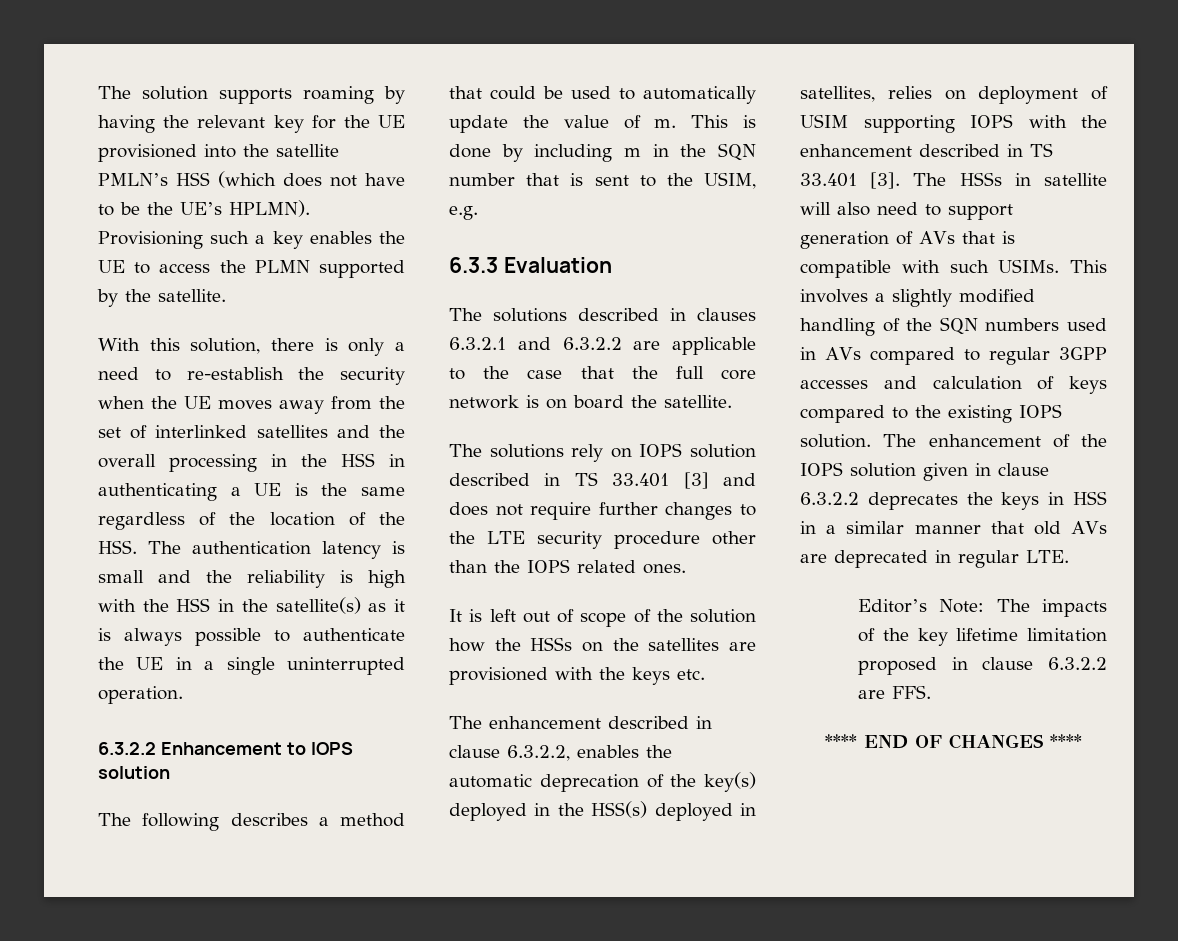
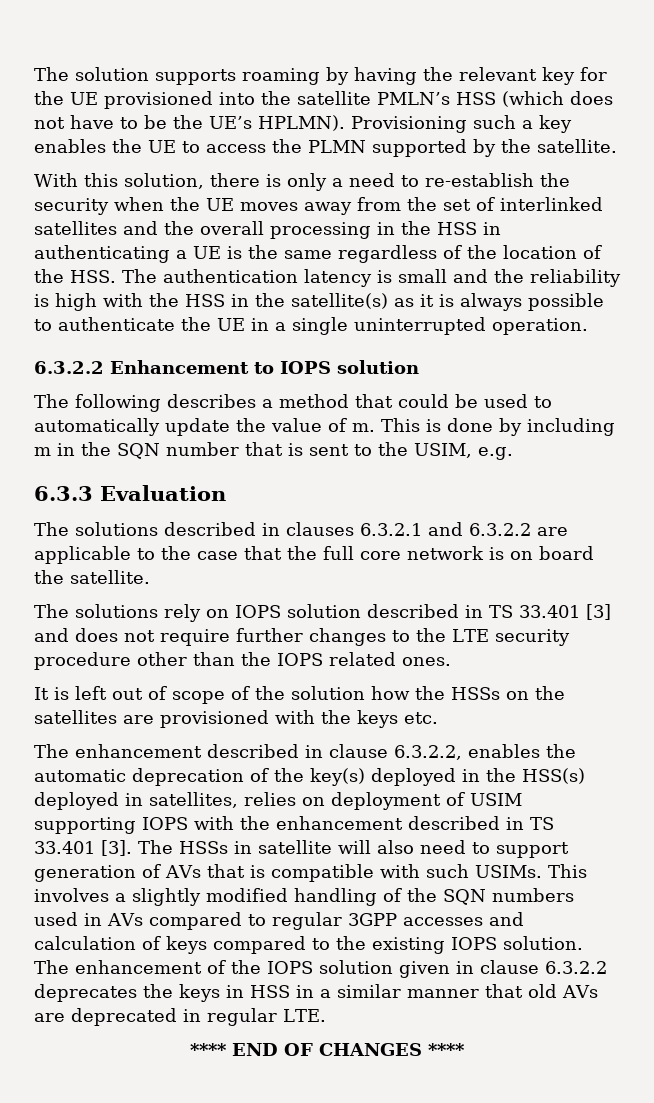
- Editor’s Note: The impacts of the key lifetime limitation proposed in clause 6.3.2.2 are FFS.

